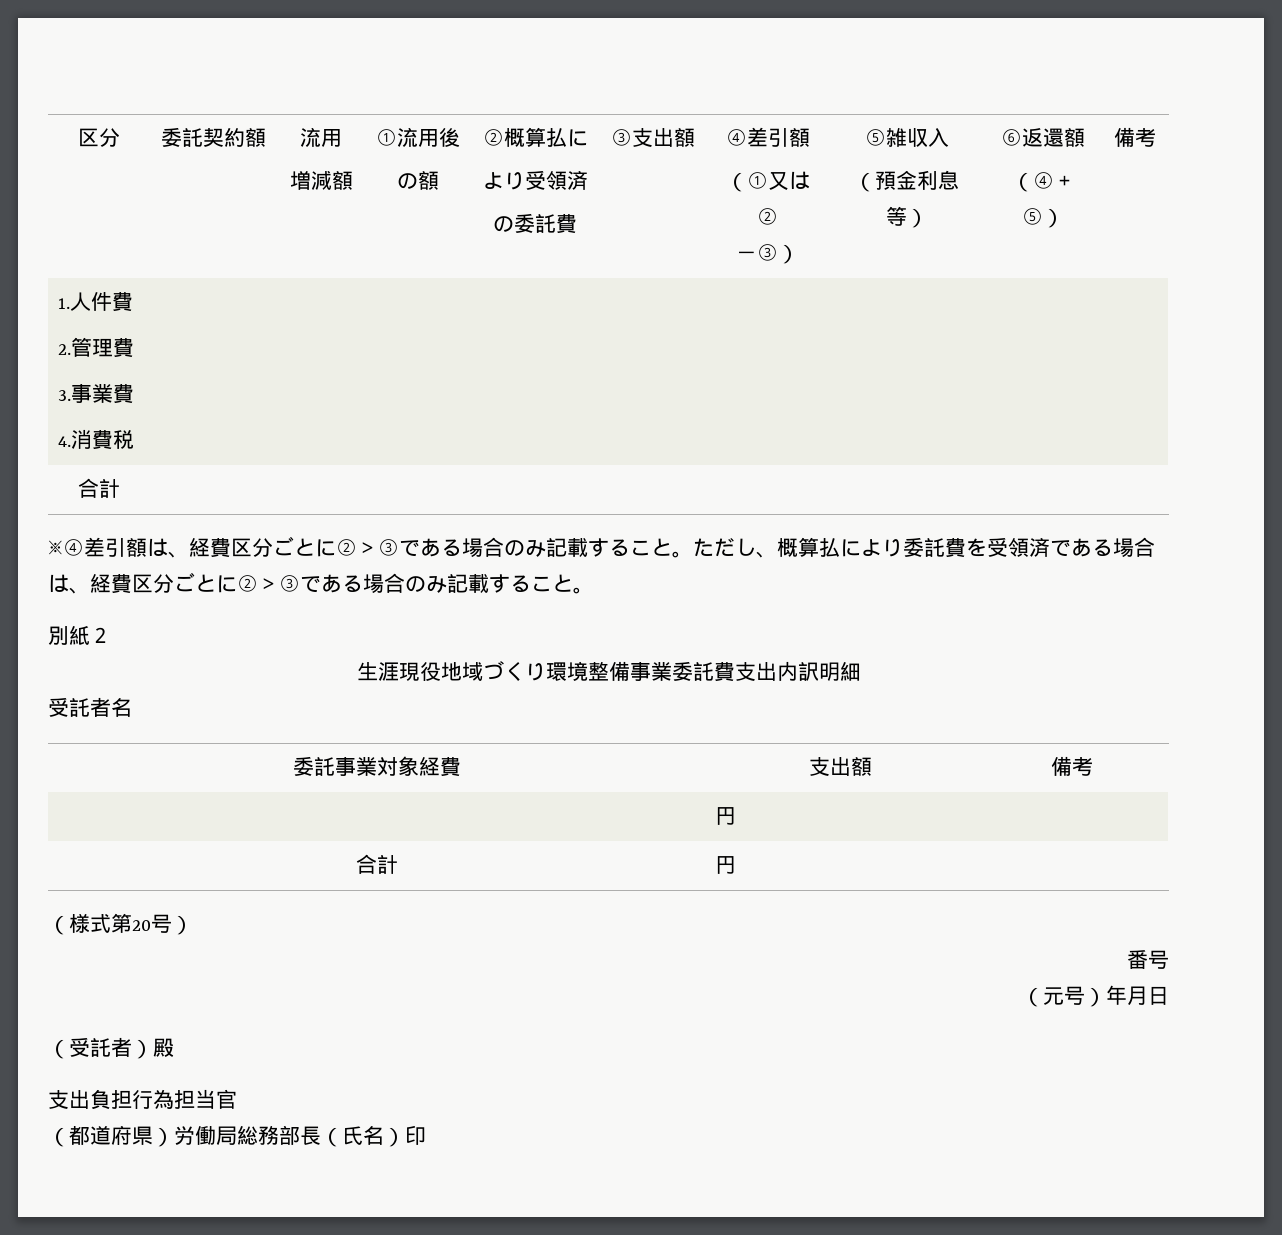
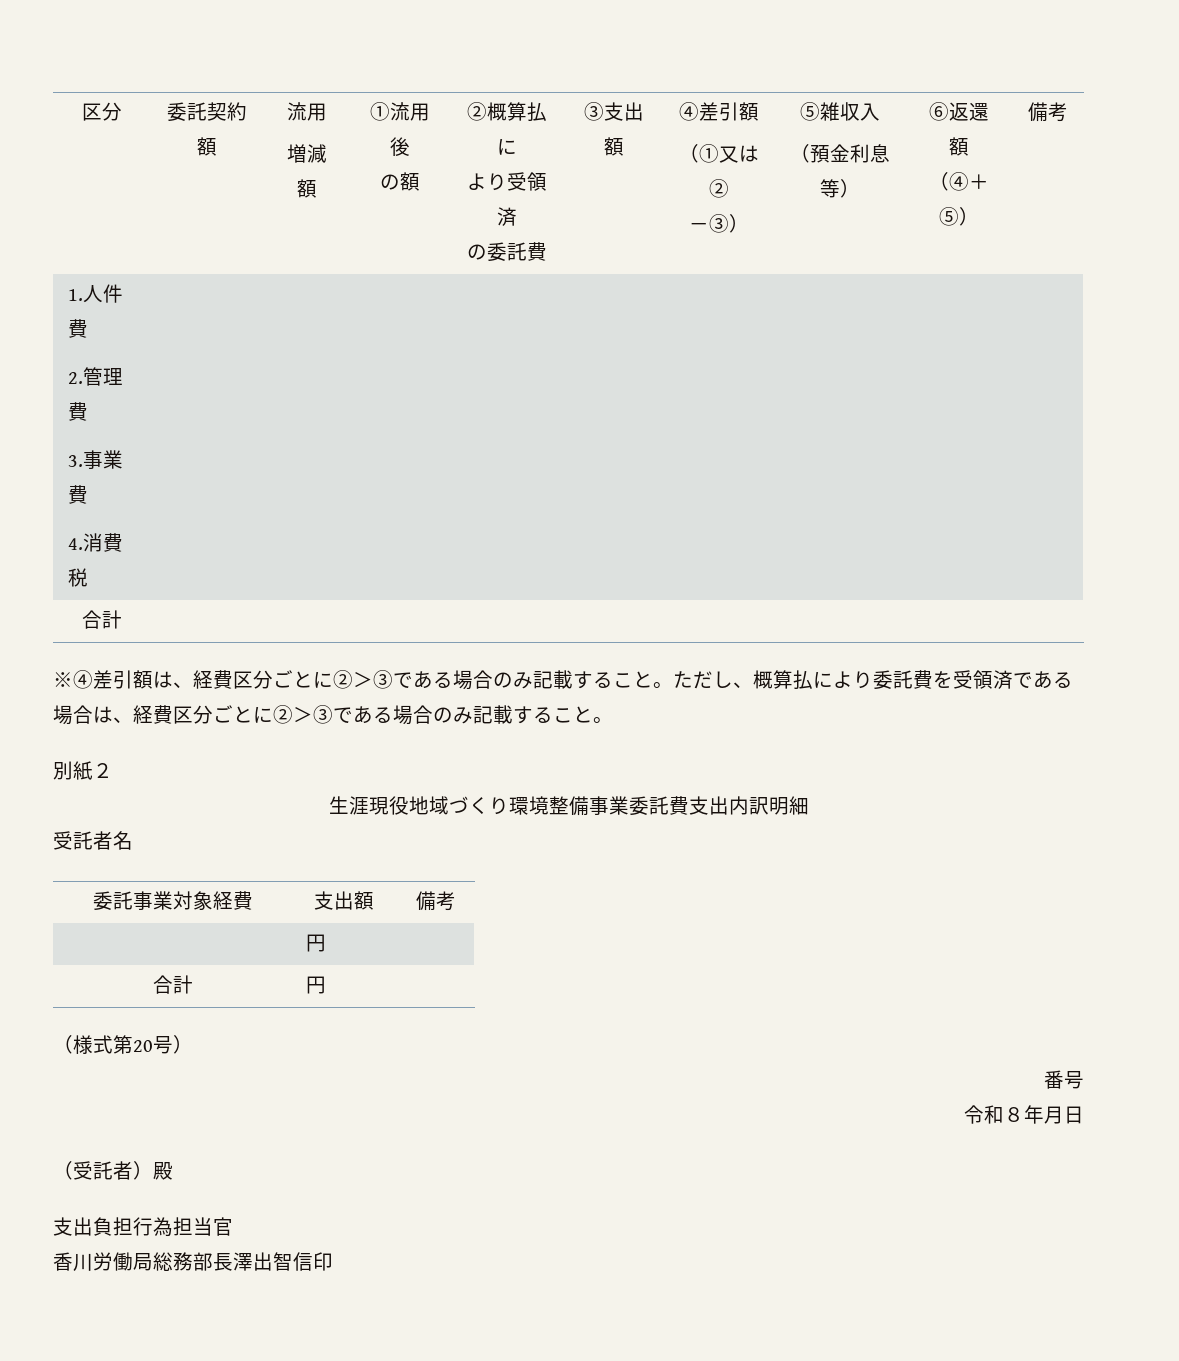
- （元号）年月日
+ 令和８年月日
- （都道府県）労働局総務部長（氏名）印
+ 香川労働局総務部長澤出智信印

